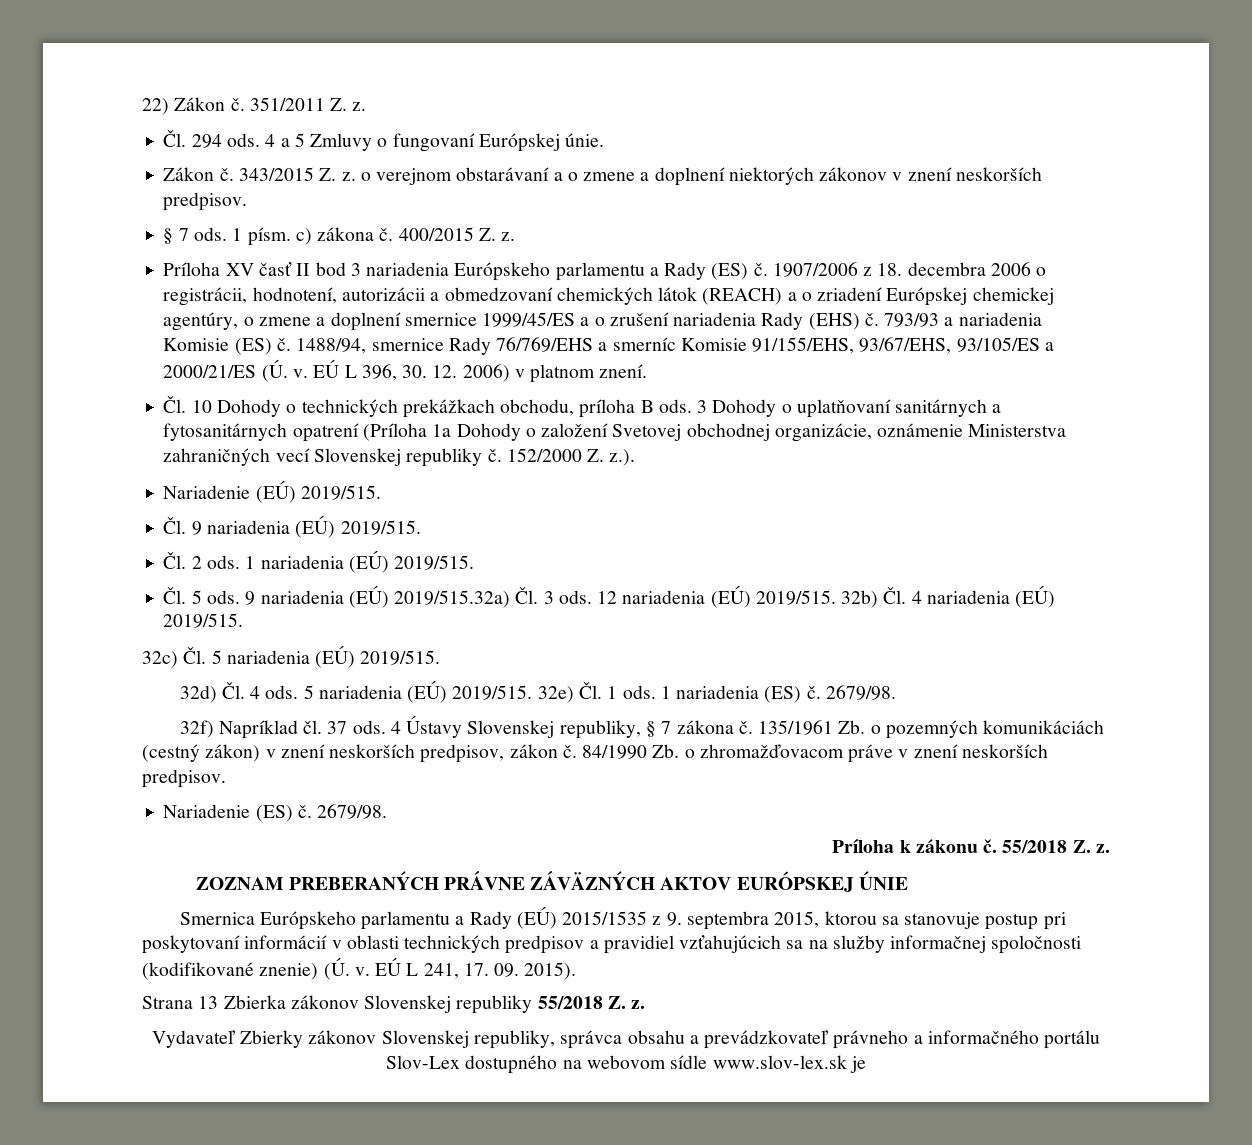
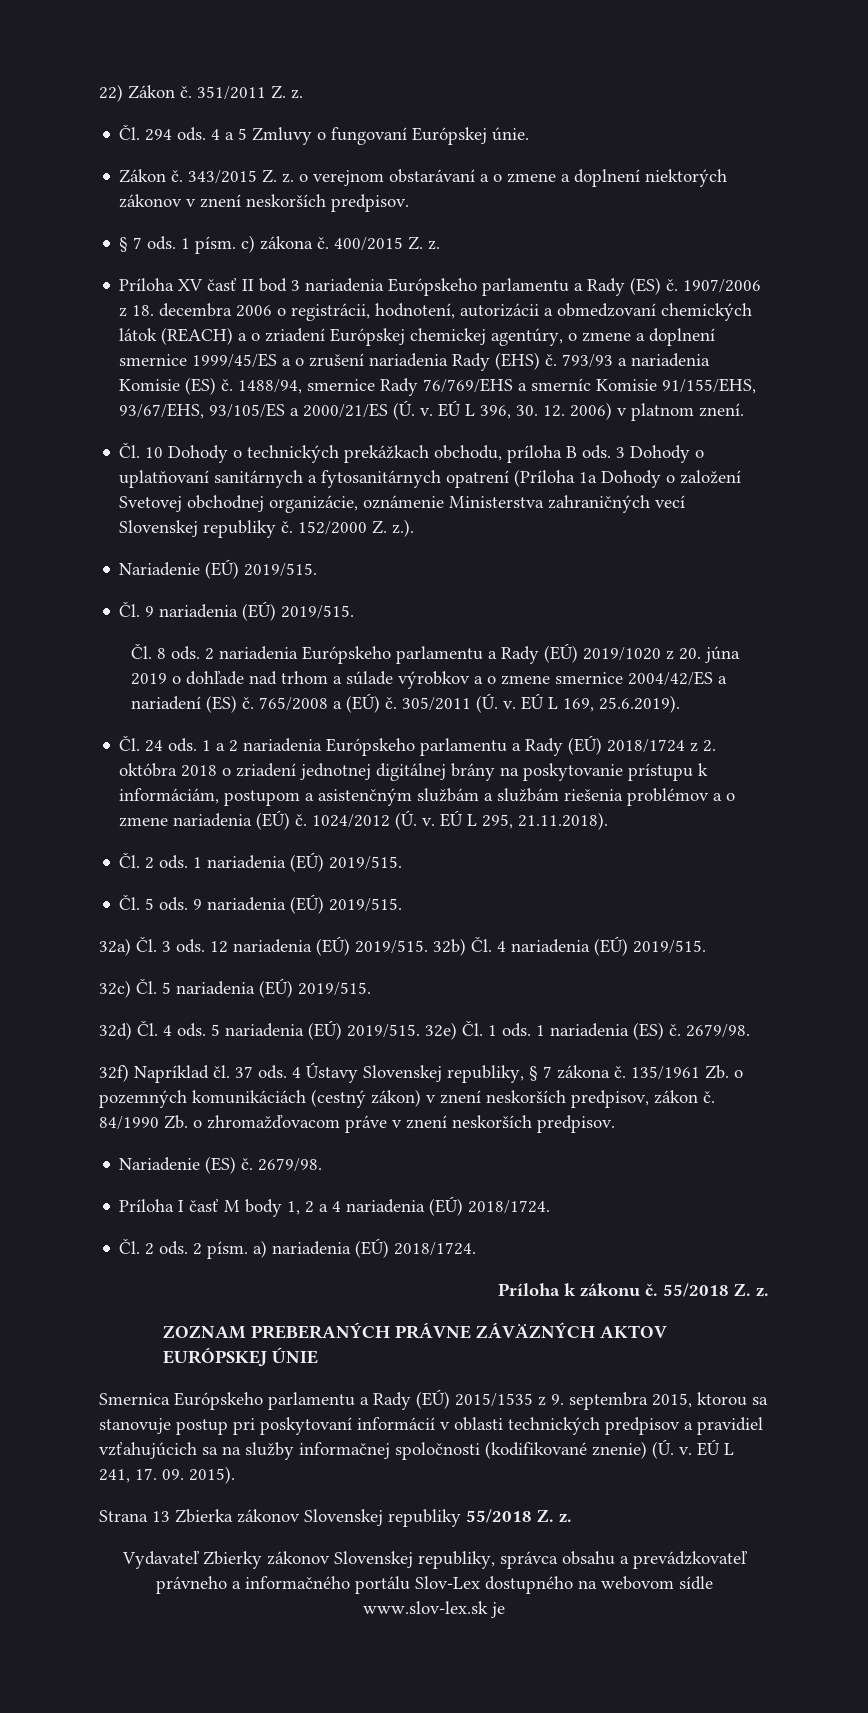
+ Čl. 8 ods. 2 nariadenia Európskeho parlamentu a Rady (EÚ) 2019/1020 z 20. júna 2019 o dohľade nad trhom a súlade výrobkov a o zmene smernice 2004/42/ES a nariadení (ES) č. 765/2008 a (EÚ) č. 305/2011 (Ú. v. EÚ L 169, 25.6.2019).
+ Čl. 24 ods. 1 a 2 nariadenia Európskeho parlamentu a Rady (EÚ) 2018/1724 z 2. októbra 2018 o zriadení jednotnej digitálnej brány na poskytovanie prístupu k informáciám, postupom a asistenčným službám a službám riešenia problémov a o zmene nariadenia (EÚ) č. 1024/2012 (Ú. v. EÚ L 295, 21.11.2018).
- Čl. 5 ods. 9 nariadenia (EÚ) 2019/515.32a) Čl. 3 ods.
+ Čl. 5 ods. 9 nariadenia (EÚ) 2019/515.
+ 32a) Čl. 3 ods.
+ Príloha I časť M body 1, 2 a 4 nariadenia (EÚ) 2018/1724.
+ Čl. 2 ods. 2 písm. a) nariadenia (EÚ) 2018/1724.

